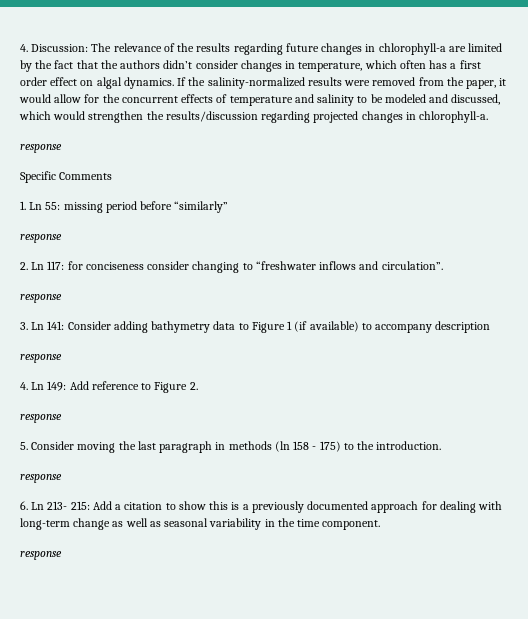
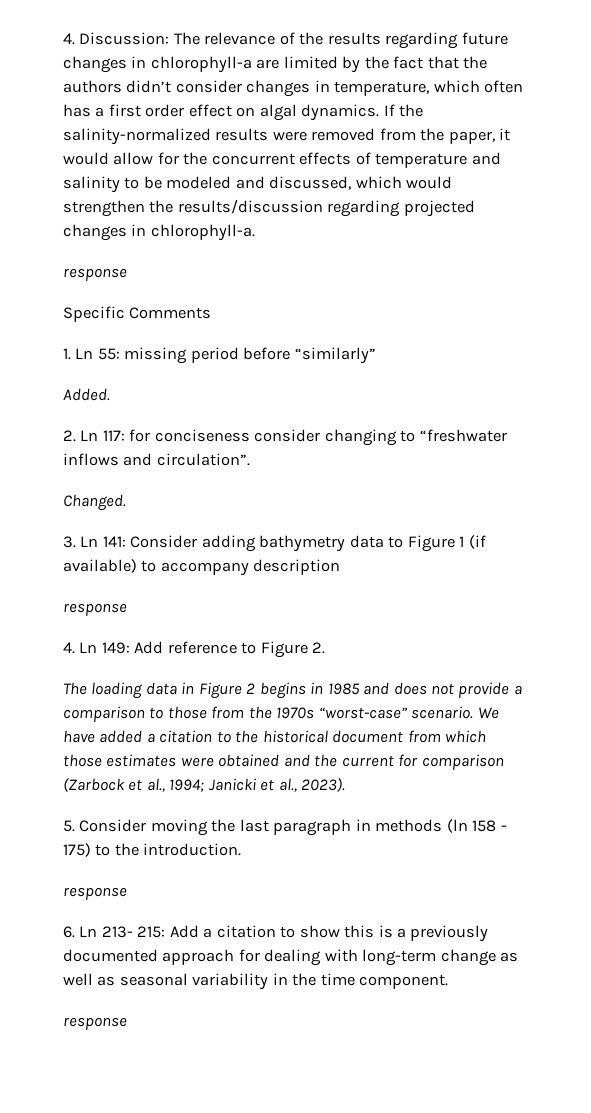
  1. Ln 55: missing period before “similarly”
- response
+ Added.
  2. Ln 117: for conciseness consider changing to “freshwater inflows and circulation”.
- response
+ Changed.
  4. Ln 149: Add reference to Figure 2.
- response
+ The loading data in Figure 2 begins in 1985 and does not provide a comparison to those from the 1970s “worst-case” scenario. We have added a citation to the historical document from which those estimates were obtained and the current for comparison (Zarbock et al., 1994; Janicki et al., 2023).

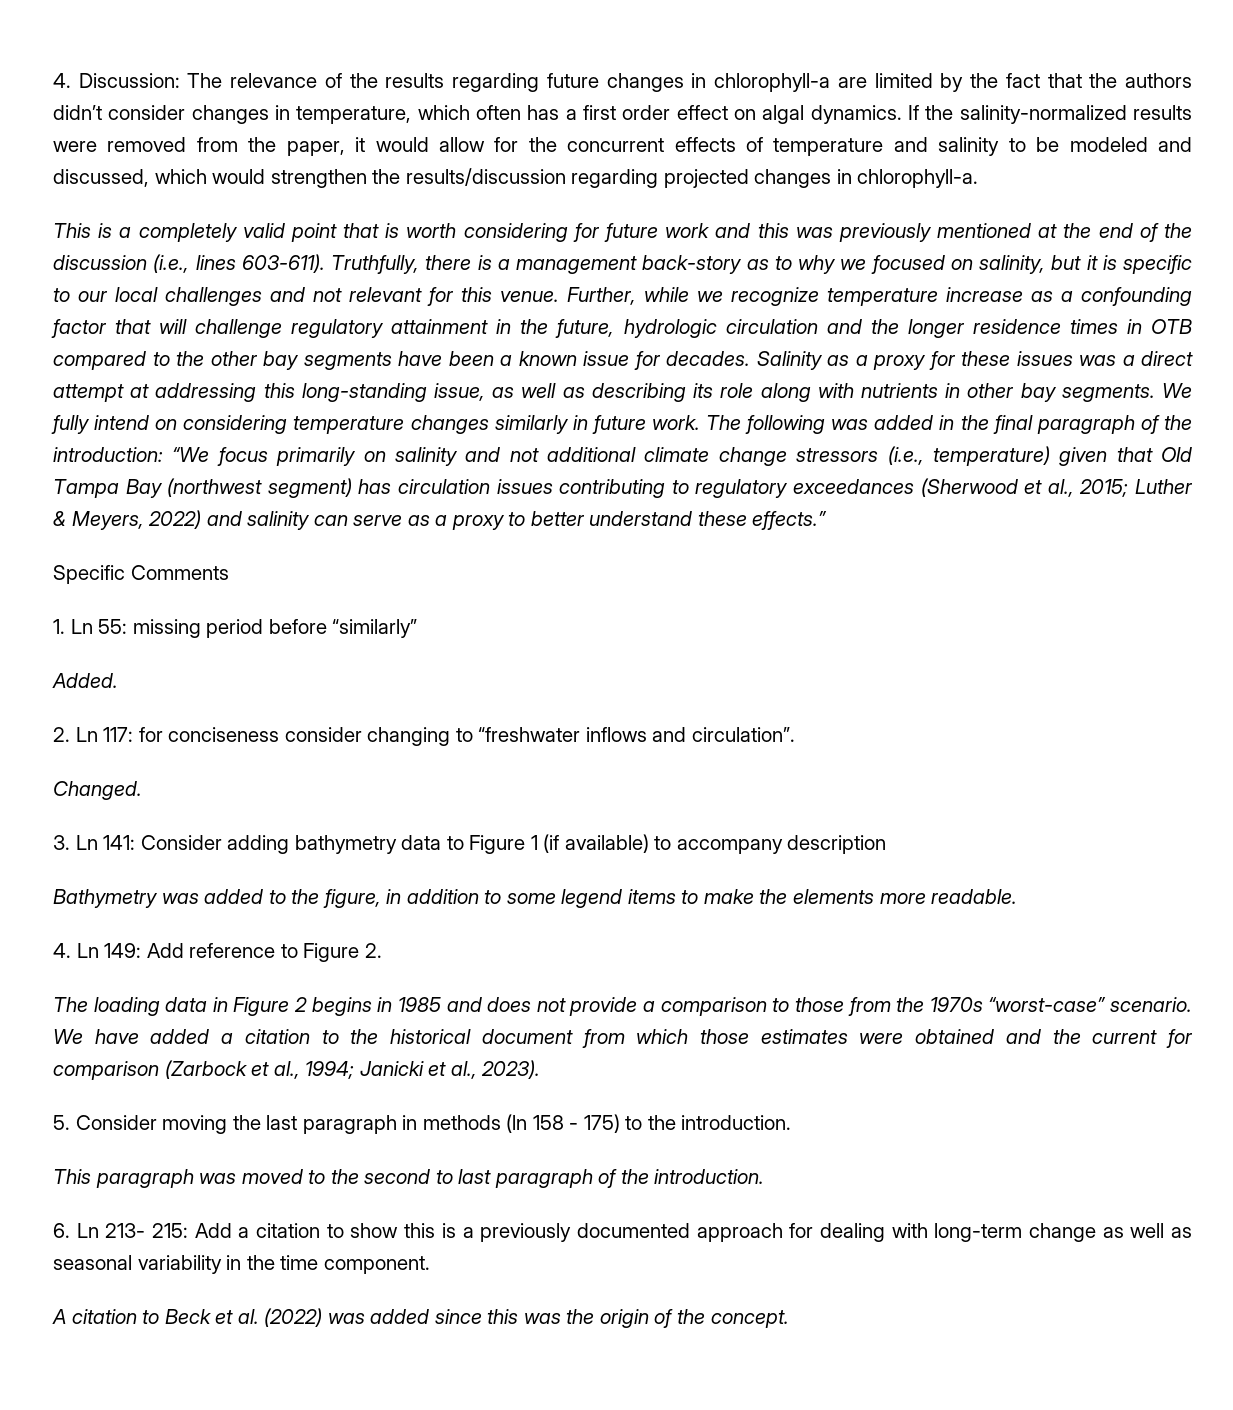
  If the salinity-normalized results were removed from the paper, it would allow for the concurrent effects of temperature and salinity to be modeled and discussed, which would strengthen the results/discussion regarding projected changes in chlorophyll-a.
- response
+ This is a completely valid point that is worth considering for future work and this was previously mentioned at the end of the discussion (i.e., lines 603-611). Truthfully, there is a management back-story as to why we focused on salinity, but it is specific to our local challenges and not relevant for this venue. Further, while we recognize temperature increase as a confounding factor that will challenge regulatory attainment in the future, hydrologic circulation and the longer residence times in OTB compared to the other bay segments have been a known issue for decades. Salinity as a proxy for these issues was a direct attempt at addressing this long-standing issue, as well as describing its role along with nutrients in other bay segments. We fully intend on considering temperature changes similarly in future work. The following was added in the final paragraph of the introduction: “We focus primarily on salinity and not additional climate change stressors (i.e., temperature) given that Old Tampa Bay (northwest segment) has circulation issues contributing to regulatory exceedances (Sherwood et al., 2015; Luther & Meyers, 2022) and salinity can serve as a proxy to better understand these effects.”
  3. Ln 141: Consider adding bathymetry data to Figure 1 (if available) to accompany description
- response
+ Bathymetry was added to the figure, in addition to some legend items to make the elements more readable.
  5. Consider moving the last paragraph in methods (ln 158 - 175) to the introduction.
- response
+ This paragraph was moved to the second to last paragraph of the introduction.
  6. Ln 213- 215: Add a citation to show this is a previously documented approach for dealing with long-term change as well as seasonal variability in the time component.
- response
+ A citation to Beck et al. (2022) was added since this was the origin of the concept.

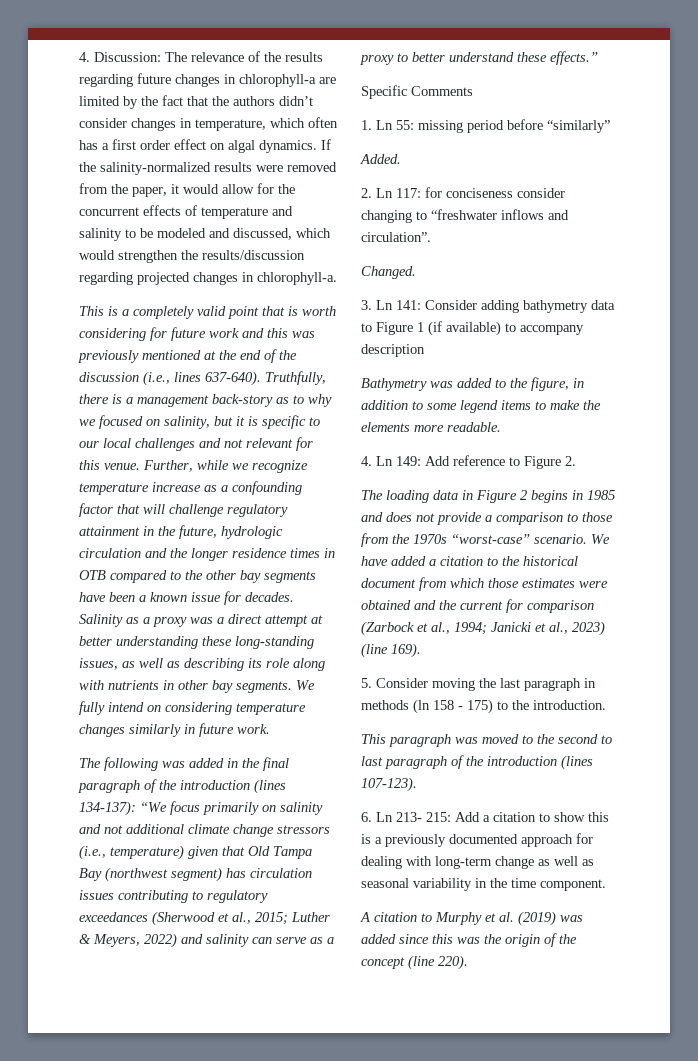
- This is a completely valid point that is worth considering for future work and this was previously mentioned at the end of the discussion (i.e., lines 603-611).
+ This is a completely valid point that is worth considering for future work and this was previously mentioned at the end of the discussion (i.e., lines 637-640).
- Salinity as a proxy for these issues was a direct attempt at addressing this long-standing issue, as well as describing its role along with nutrients in other bay segments.
+ Salinity as a proxy was a direct attempt at better understanding these long-standing issues, as well as describing its role along with nutrients in other bay segments.
- We fully intend on considering temperature changes similarly in future work. The following was added in the final paragraph of the introduction:
+ We fully intend on considering temperature changes similarly in future work.
+ The following was added in the final paragraph of the introduction (lines 134-137):
- We have added a citation to the historical document from which those estimates were obtained and the current for comparison (Zarbock et al., 1994; Janicki et al., 2023).
+ We have added a citation to the historical document from which those estimates were obtained and the current for comparison (Zarbock et al., 1994; Janicki et al., 2023) (line 169).
- This paragraph was moved to the second to last paragraph of the introduction.
+ This paragraph was moved to the second to last paragraph of the introduction (lines 107-123).
- A citation to Beck et al. (2022) was added since this was the origin of the concept.
+ A citation to Murphy et al. (2019) was added since this was the origin of the concept (line 220).

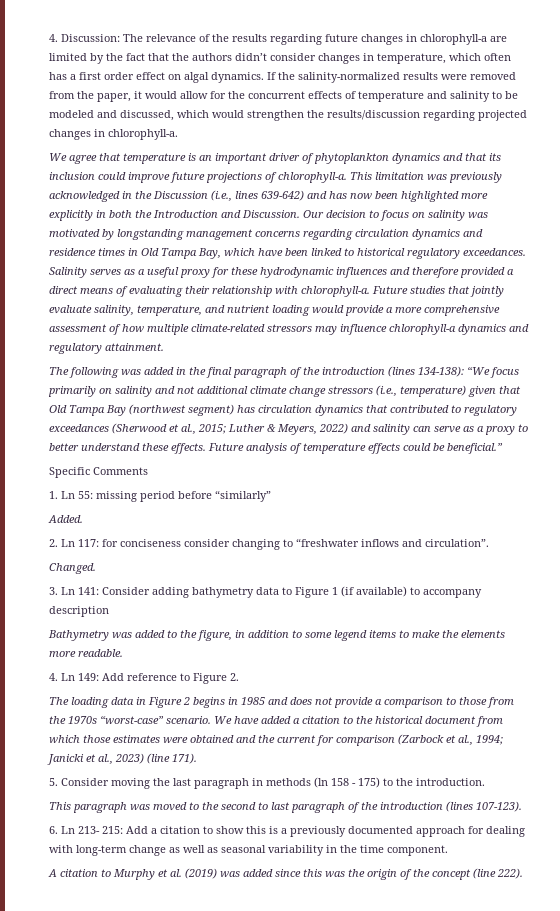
- This is a completely valid point that is worth considering for future work and this was previously mentioned at the end of the discussion (i.e., lines 637-640). Truthfully, there is a management back-story as to why we focused on salinity, but it is specific to our local challenges and not relevant for this venue. Further, while we recognize temperature increase as a confounding factor that will challenge regulatory attainment in the future, hydrologic circulation and the longer residence times in OTB compared to the other bay segments have been a known issue for decades. Salinity as a proxy was a direct attempt at better understanding these long-standing issues, as well as describing its role along with nutrients in other bay segments. We fully intend on considering temperature changes similarly in future work.
+ We agree that temperature is an important driver of phytoplankton dynamics and that its inclusion could improve future projections of chlorophyll-a. This limitation was previously acknowledged in the Discussion (i.e., lines 639-642) and has now been highlighted more explicitly in both the Introduction and Discussion. Our decision to focus on salinity was motivated by longstanding management concerns regarding circulation dynamics and residence times in Old Tampa Bay, which have been linked to historical regulatory exceedances. Salinity serves as a useful proxy for these hydrodynamic influences and therefore provided a direct means of evaluating their relationship with chlorophyll-a. Future studies that jointly evaluate salinity, temperature, and nutrient loading would provide a more comprehensive assessment of how multiple climate-related stressors may influence chlorophyll-a dynamics and regulatory attainment.
- The following was added in the final paragraph of the introduction (lines 134-137): “We focus primarily on salinity and not additional climate change stressors (i.e., temperature) given that Old Tampa Bay (northwest segment) has circulation issues contributing to regulatory exceedances (Sherwood et al., 2015; Luther & Meyers, 2022) and salinity can serve as a proxy to better understand these effects.”
+ The following was added in the final paragraph of the introduction (lines 134-138): “We focus primarily on salinity and not additional climate change stressors (i.e., temperature) given that Old Tampa Bay (northwest segment) has circulation dynamics that contributed to regulatory exceedances (Sherwood et al., 2015; Luther & Meyers, 2022) and salinity can serve as a proxy to better understand these effects. Future analysis of temperature effects could be beneficial.”
- We have added a citation to the historical document from which those estimates were obtained and the current for comparison (Zarbock et al., 1994; Janicki et al., 2023) (line 169).
+ We have added a citation to the historical document from which those estimates were obtained and the current for comparison (Zarbock et al., 1994; Janicki et al., 2023) (line 171).
- A citation to Murphy et al. (2019) was added since this was the origin of the concept (line 220).
+ A citation to Murphy et al. (2019) was added since this was the origin of the concept (line 222).

